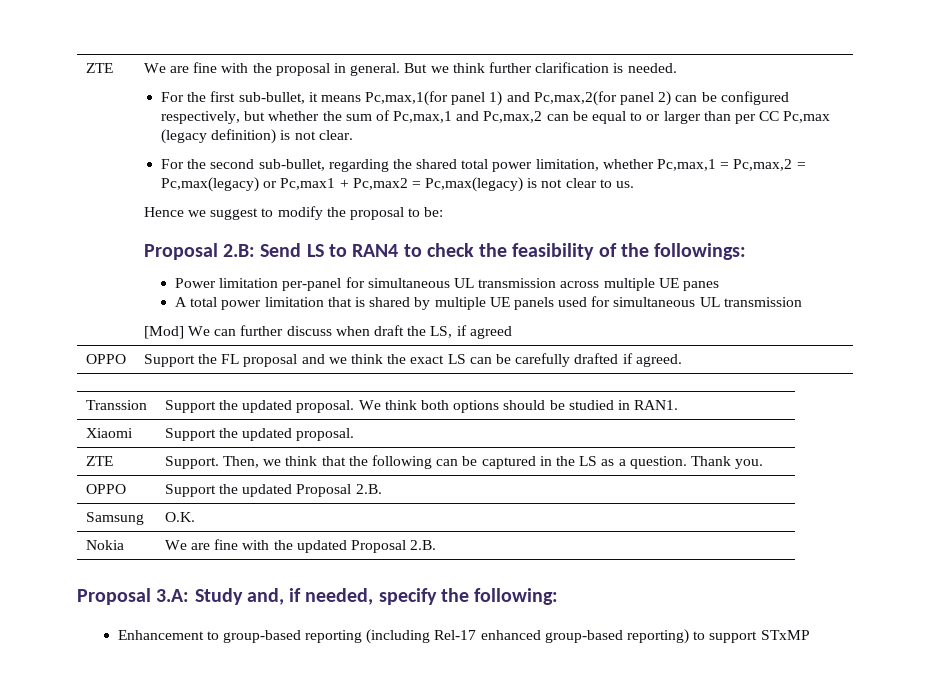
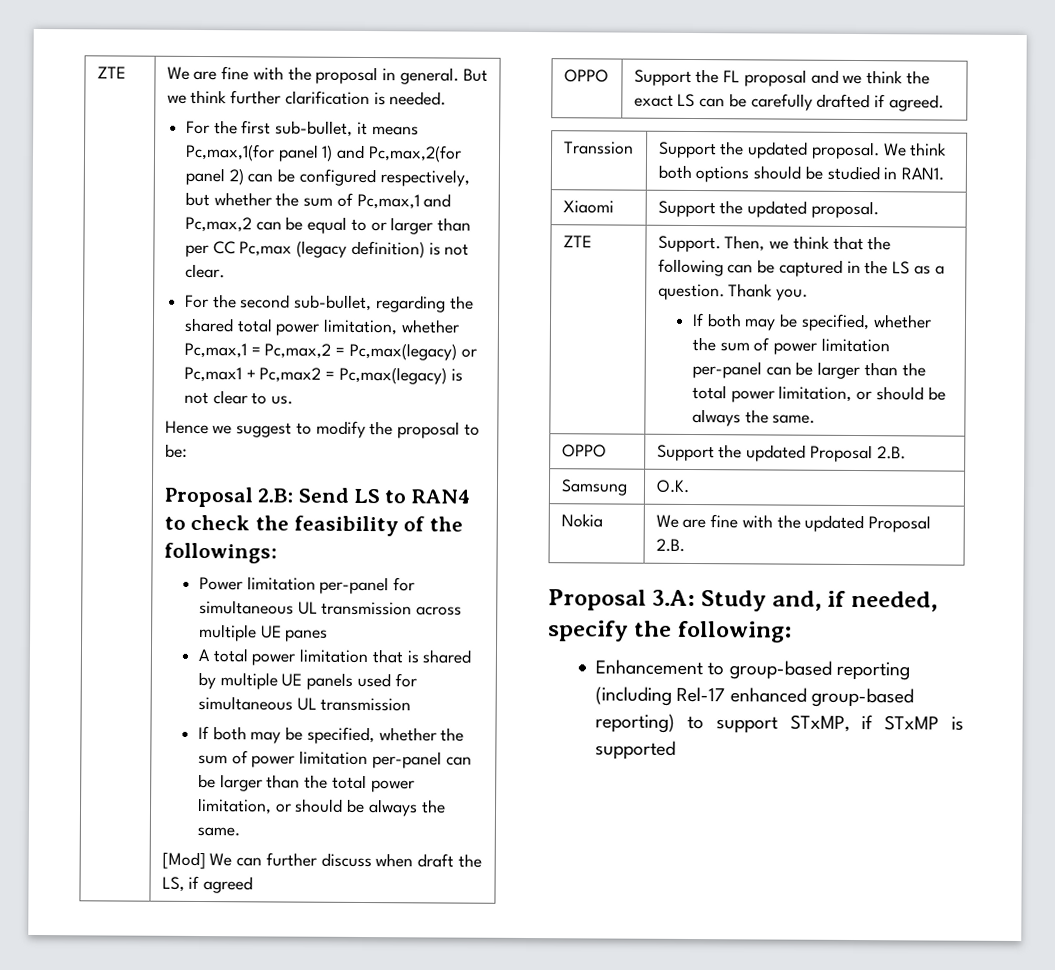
  A total power limitation that is shared by multiple UE panels used for simultaneous UL transmission
+ If both may be specified, whether the sum of power limitation per-panel can be larger than the total power limitation, or should be always the same.
  Thank you.
+ If both may be specified, whether the sum of power limitation per-panel can be larger than the total power limitation, or should be always the same.
- Enhancement to group-based reporting (including Rel-17 enhanced group-based reporting) to support STxMP
+ Enhancement to group-based reporting (including Rel-17 enhanced group-based reporting) to support STxMP, if STxMP is supported

